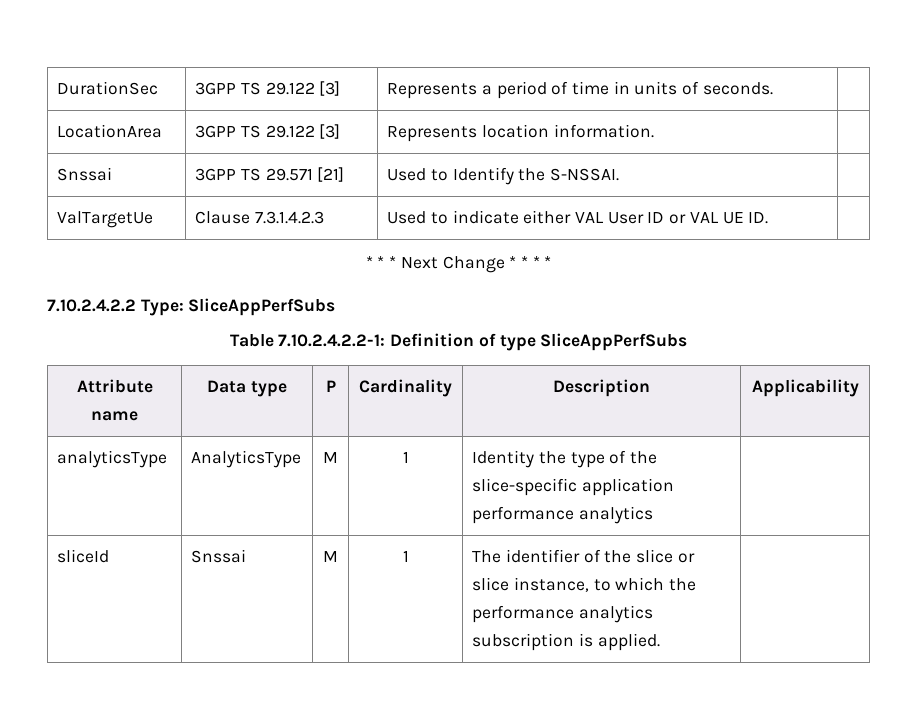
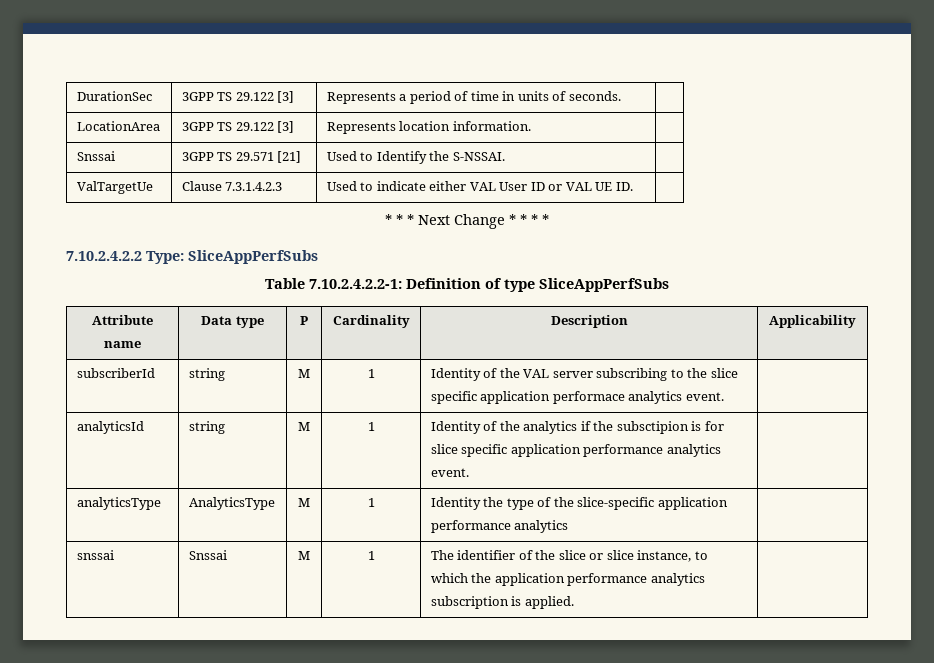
+ subscriberId | string | M | 1 | Identity of the VAL server subscribing to the slice specific application performace analytics event. |
+ analyticsId | string | M | 1 | Identity of the analytics if the subsctipion is for slice specific application performance analytics event. |
- sliceId | Snssai | M | 1 | The identifier of the slice or slice instance, to which the performance analytics subscription is applied. |
+ snssai | Snssai | M | 1 | The identifier of the slice or slice instance, to which the application performance analytics subscription is applied. |

